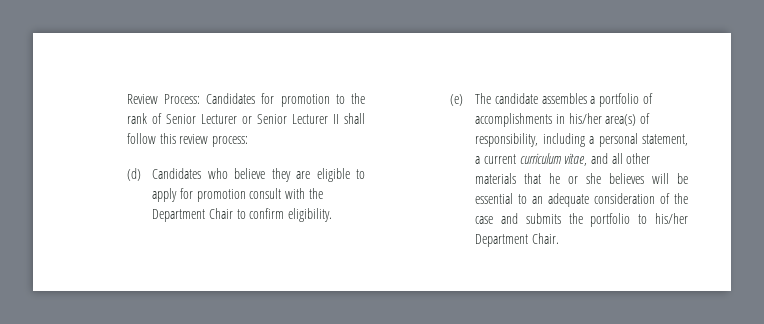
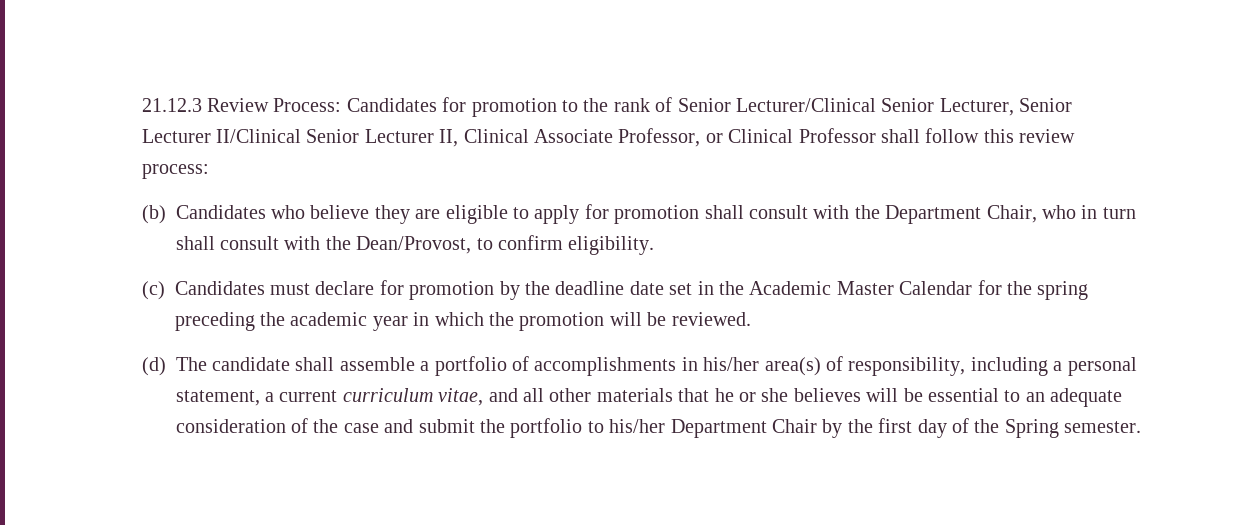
- Review Process: Candidates for promotion to the rank of Senior Lecturer or Senior Lecturer II shall follow this review process:
+ 21.12.3 Review Process: Candidates for promotion to the rank of Senior Lecturer/Clinical Senior Lecturer, Senior Lecturer II/Clinical Senior Lecturer II, Clinical Associate Professor, or Clinical Professor shall follow this review process:
- (d) Candidates who believe they are eligible to apply for promotion consult with the Department Chair to confirm eligibility.
- (e) The candidate assembles a portfolio of accomplishments in his/her area(s) of responsibility, including a personal statement, a current curriculum vitae, and all other materials that he or she believes will be essential to an adequate consideration of the case and submits the portfolio to his/her Department Chair.
+ (b) Candidates who believe they are eligible to apply for promotion shall consult with the Department Chair, who in turn shall consult with the Dean/Provost, to confirm eligibility.
+ (c) Candidates must declare for promotion by the deadline date set in the Academic Master Calendar for the spring preceding the academic year in which the promotion will be reviewed.
+ (d) The candidate shall assemble a portfolio of accomplishments in his/her area(s) of responsibility, including a personal statement, a current curriculum vitae, and all other materials that he or she believes will be essential to an adequate consideration of the case and submit the portfolio to his/her Department Chair by the first day of the Spring semester.

